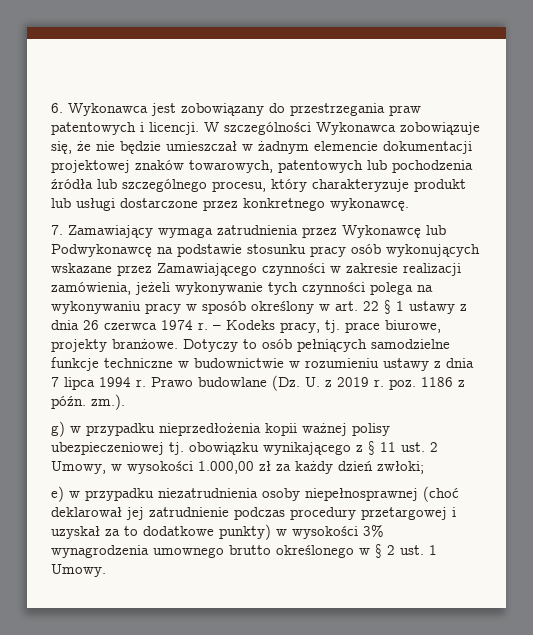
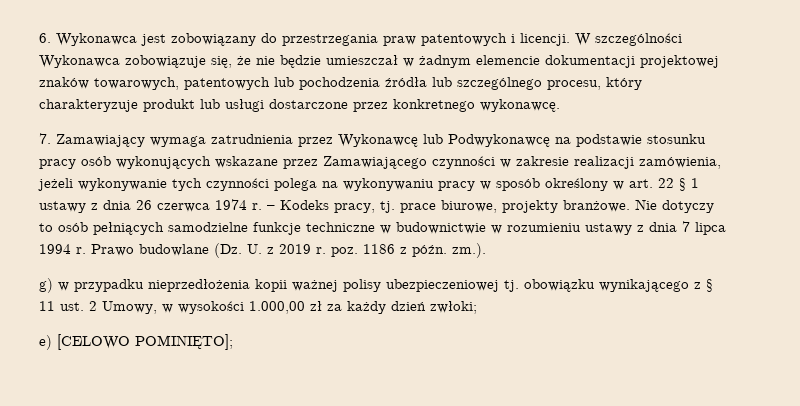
- Dotyczy to osób pełniących samodzielne funkcje techniczne w budownictwie w rozumieniu ustawy z dnia 7 lipca 1994 r.
+ Nie dotyczy to osób pełniących samodzielne funkcje techniczne w budownictwie w rozumieniu ustawy z dnia 7 lipca 1994 r.
- e) w przypadku niezatrudnienia osoby niepełnosprawnej (choć deklarował jej zatrudnienie podczas procedury przetargowej i uzyskał za to dodatkowe punkty) w wysokości 3% wynagrodzenia umownego brutto określonego w § 2 ust. 1 Umowy.
+ e) [CELOWO POMINIĘTO];

